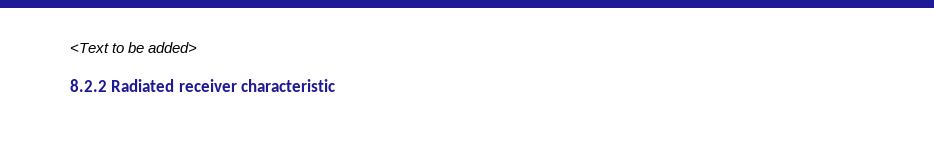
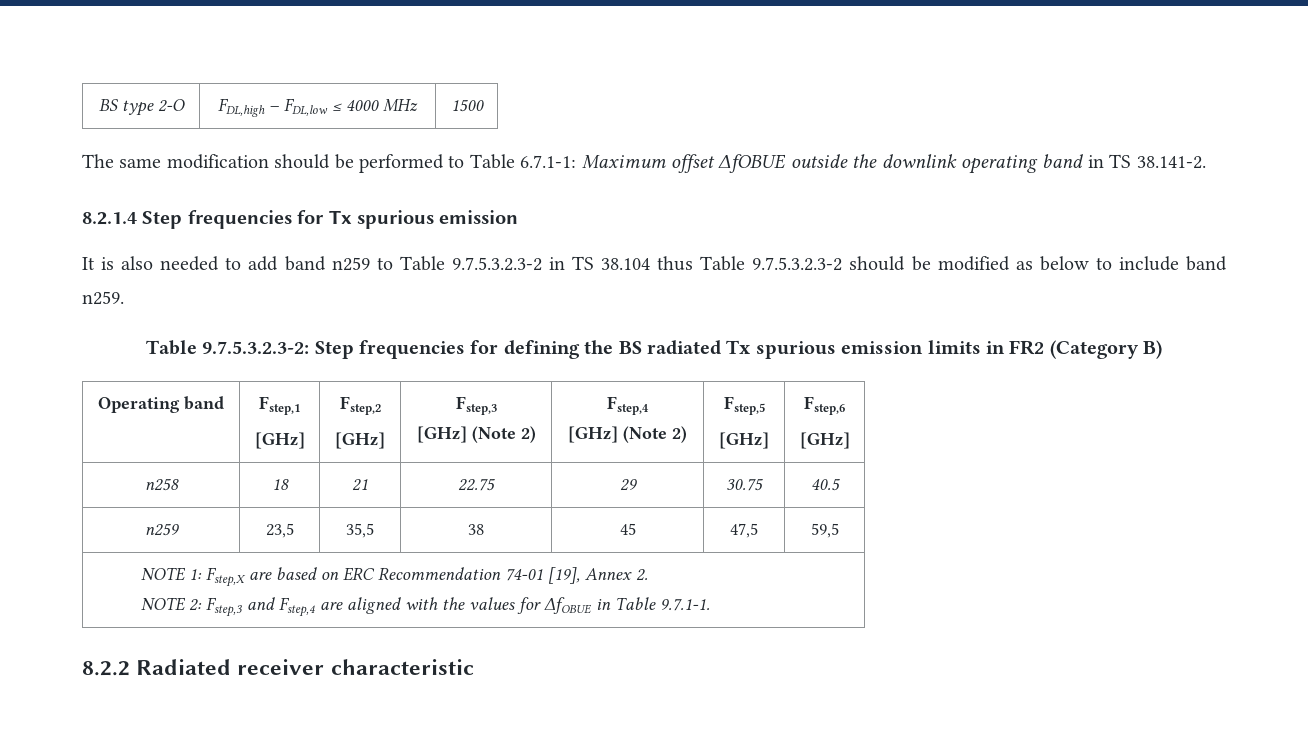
- <Text to be added>
+ BS type 2-O | FDL,high – FDL,low ≤ 4000 MHz | 1500
+ The same modification should be performed to Table 6.7.1-1: Maximum offset ΔfOBUE outside the downlink operating band in TS 38.141-2.
+ 8.2.1.4 Step frequencies for Tx spurious emission
+ It is also needed to add band n259 to Table 9.7.5.3.2.3-2 in TS 38.104 thus Table 9.7.5.3.2.3-2 should be modified as below to include band n259.
+ Table 9.7.5.3.2.3-2: Step frequencies for defining the BS radiated Tx spurious emission limits in FR2 (Category B)
+ Operating band | Fstep,1
+ [GHz] | Fstep,2
+ [GHz] | Fstep,3
+ [GHz] (Note 2) | Fstep,4
+ [GHz] (Note 2) | Fstep,5
+ [GHz] | Fstep,6
+ [GHz]
+ n258 | 18 | 21 | 22.75 | 29 | 30.75 | 40.5
+ n259 | 23,5 | 35,5 | 38 | 45 | 47,5 | 59,5
+ NOTE 1: Fstep,X are based on ERC Recommendation 74-01 [19], Annex 2.
+ NOTE 2: Fstep,3 and Fstep,4 are aligned with the values for ΔfOBUE in Table 9.7.1-1.

